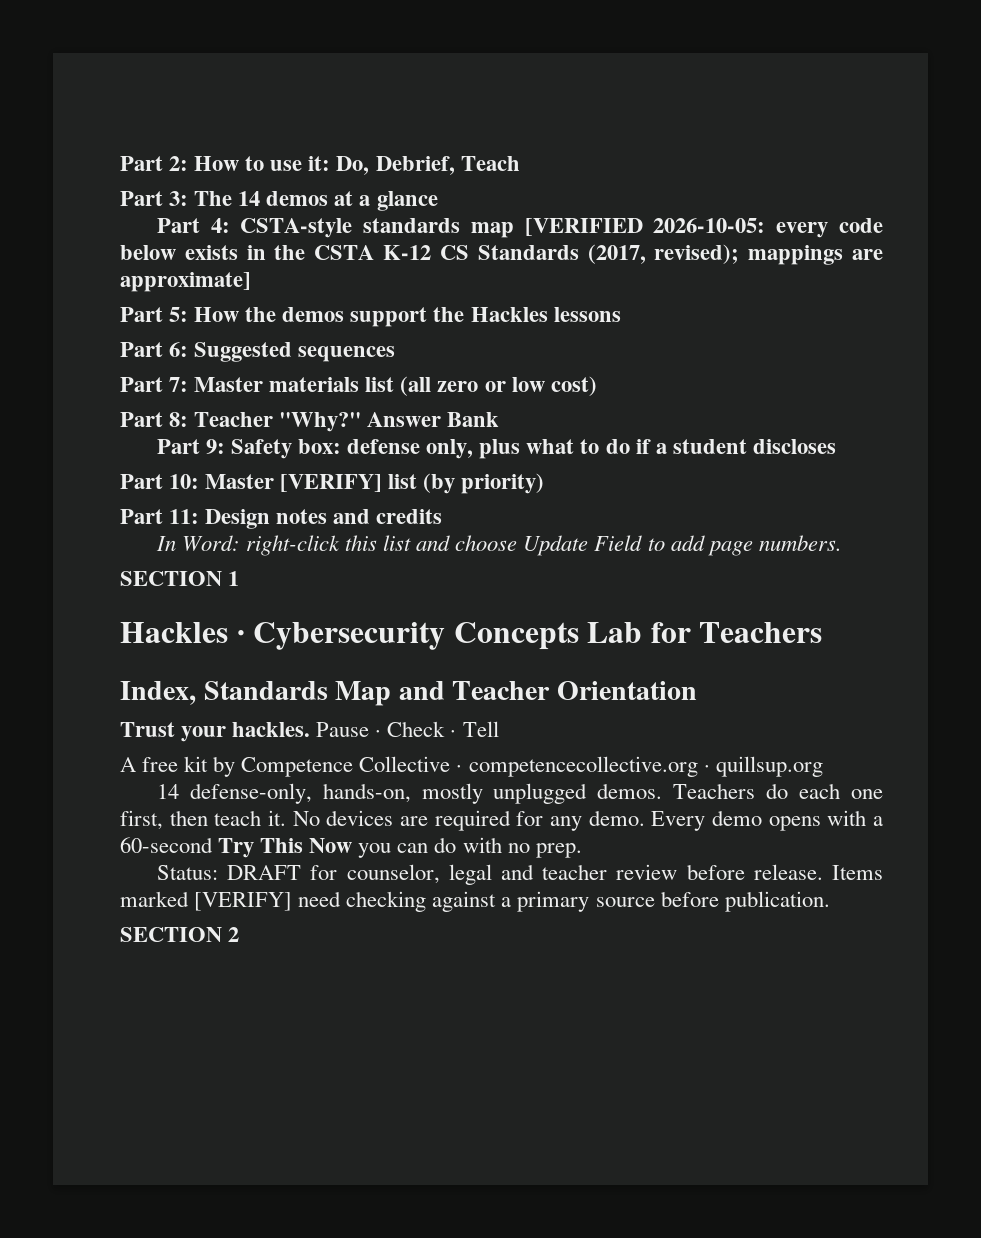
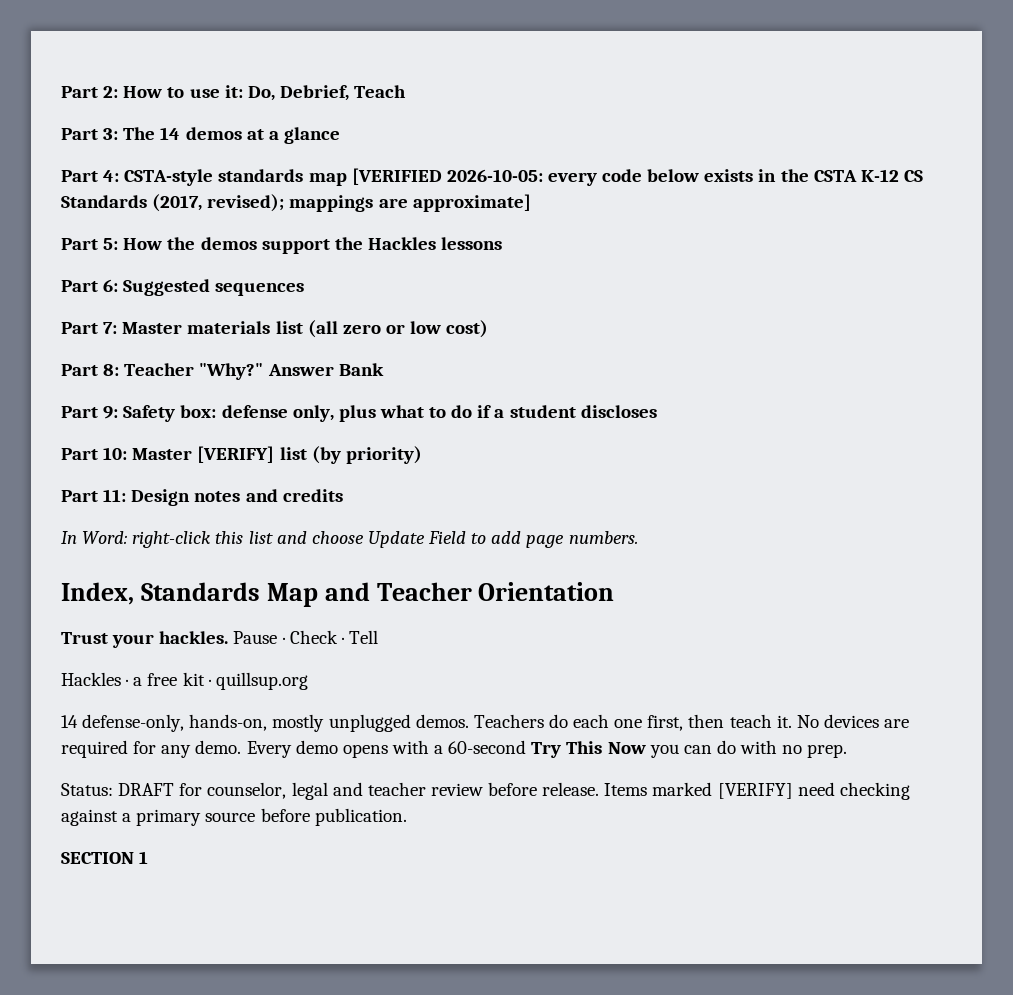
- SECTION 1
- Hackles · Cybersecurity Concepts Lab for Teachers
- A free kit by Competence Collective · competencecollective.org · quillsup.org
+ Hackles · a free kit · quillsup.org
- SECTION 2
+ SECTION 1

